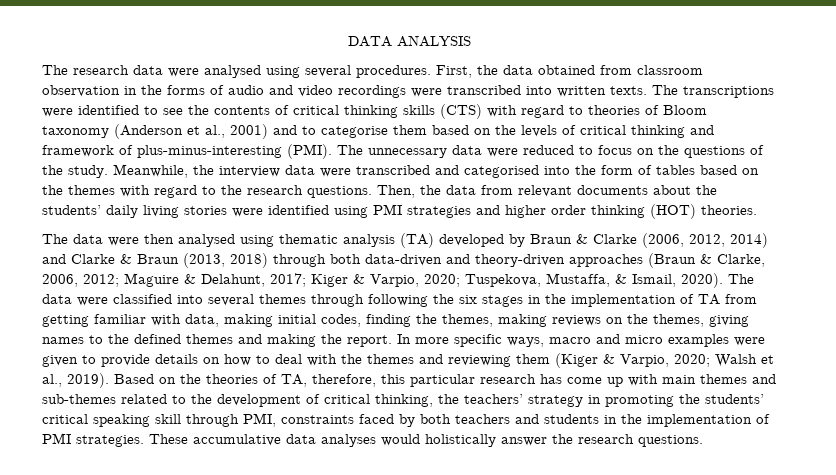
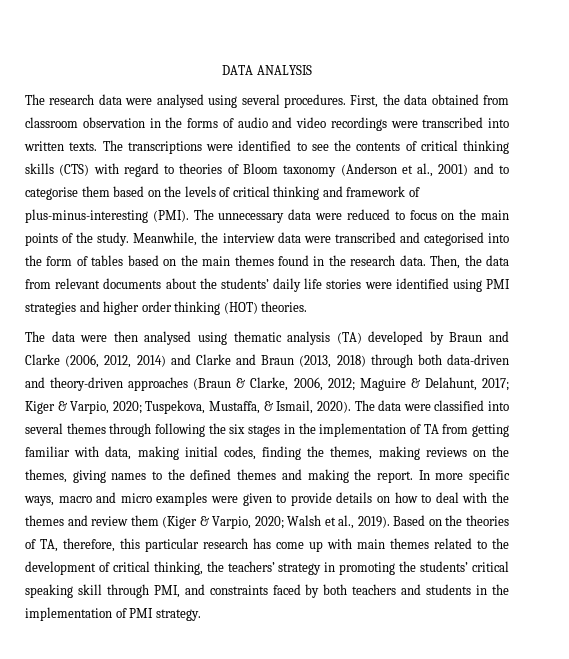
- The unnecessary data were reduced to focus on the questions of the study.
+ The unnecessary data were reduced to focus on the main points of the study.
- Meanwhile, the interview data were transcribed and categorised into the form of tables based on the themes with regard to the research questions.
+ Meanwhile, the interview data were transcribed and categorised into the form of tables based on the main themes found in the research data.
- Then, the data from relevant documents about the students’ daily living stories were identified using PMI strategies and higher order thinking (HOT) theories.
+ Then, the data from relevant documents about the students’ daily life stories were identified using PMI strategies and higher order thinking (HOT) theories.
- The data were then analysed using thematic analysis (TA) developed by Braun & Clarke (2006, 2012, 2014) and Clarke & Braun (2013, 2018) through both data-driven and theory-driven approaches (Braun & Clarke, 2006, 2012; Maguire & Delahunt, 2017; Kiger & Varpio, 2020; Tuspekova, Mustaffa, & Ismail, 2020).
+ The data were then analysed using thematic analysis (TA) developed by Braun and Clarke (2006, 2012, 2014) and Clarke and Braun (2013, 2018) through both data-driven and theory-driven approaches (Braun & Clarke, 2006, 2012; Maguire & Delahunt, 2017; Kiger & Varpio, 2020; Tuspekova, Mustaffa, & Ismail, 2020).
- In more specific ways, macro and micro examples were given to provide details on how to deal with the themes and reviewing them (Kiger & Varpio, 2020; Walsh et al., 2019).
+ In more specific ways, macro and micro examples were given to provide details on how to deal with the themes and review them (Kiger & Varpio, 2020; Walsh et al., 2019).
- Based on the theories of TA, therefore, this particular research has come up with main themes and sub-themes related to the development of critical thinking, the teachers’ strategy in promoting the students’ critical speaking skill through PMI, constraints faced by both teachers and students in the implementation of PMI strategies. These accumulative data analyses would holistically answer the research questions.
+ Based on the theories of TA, therefore, this particular research has come up with main themes related to the development of critical thinking, the teachers’ strategy in promoting the students’ critical speaking skill through PMI, and constraints faced by both teachers and students in the implementation of PMI strategy.

